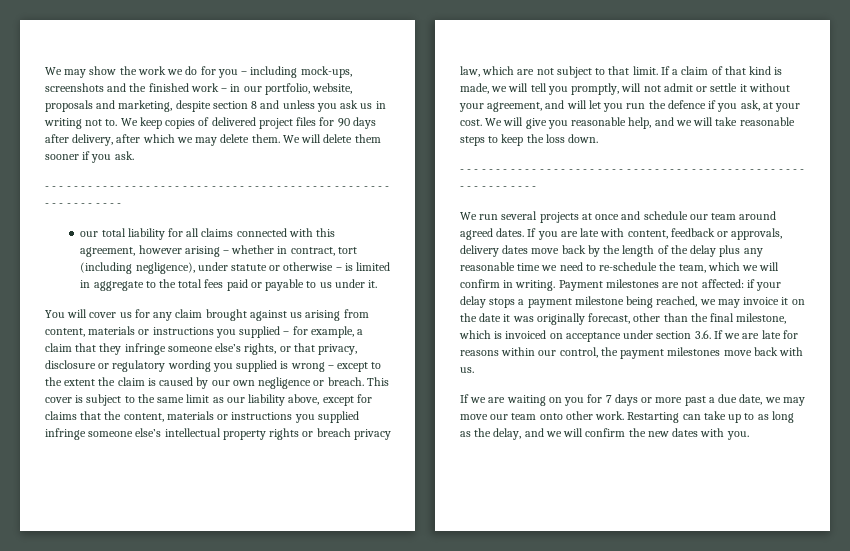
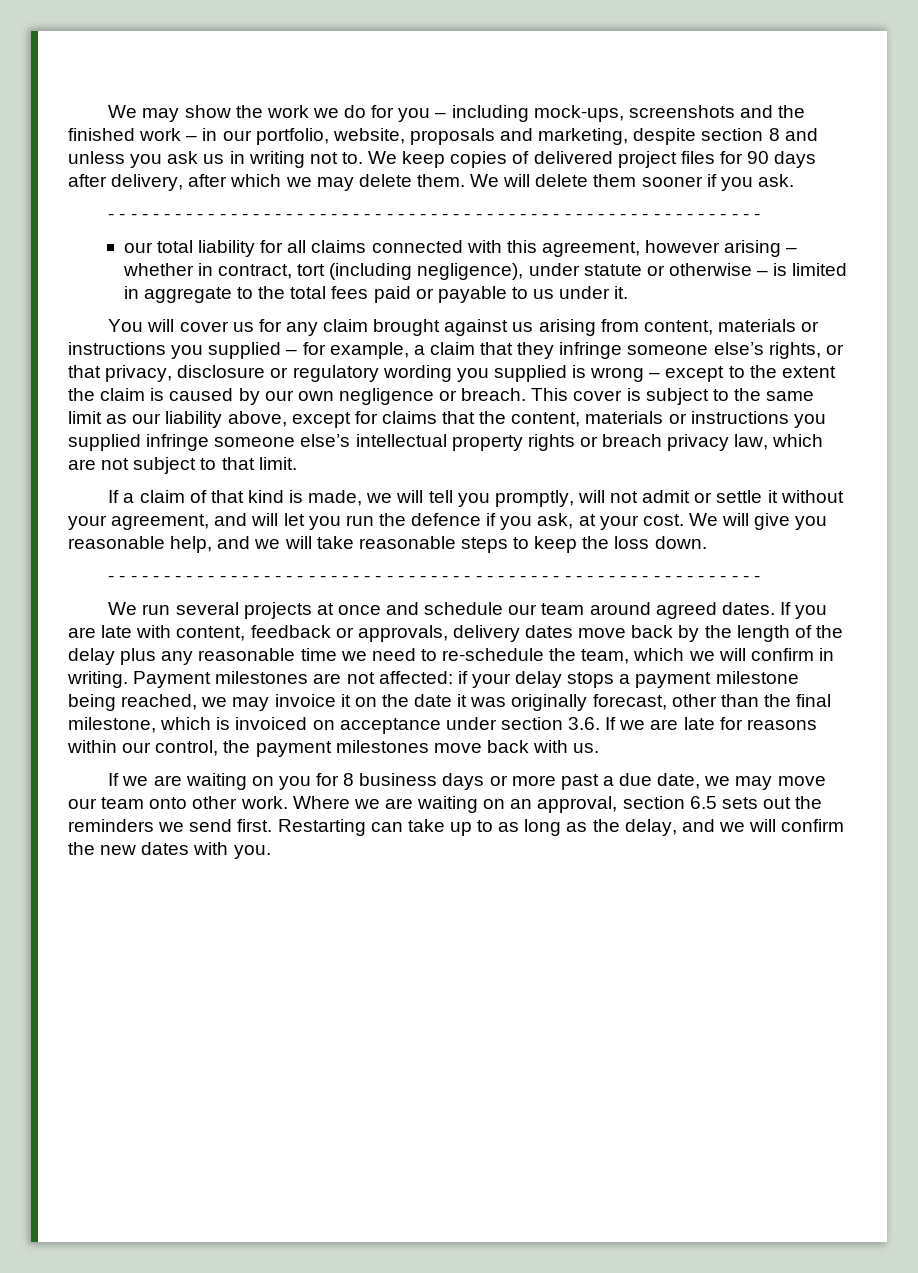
- This cover is subject to the same limit as our liability above, except for claims that the content, materials or instructions you supplied infringe someone else’s intellectual property rights or breach privacy law, which are not subject to that limit. If a claim of that kind is made, we will tell you promptly, will not admit or settle it without your agreement, and will let you run the defence if you ask, at your cost.
+ This cover is subject to the same limit as our liability above, except for claims that the content, materials or instructions you supplied infringe someone else’s intellectual property rights or breach privacy law, which are not subject to that limit.
+ If a claim of that kind is made, we will tell you promptly, will not admit or settle it without your agreement, and will let you run the defence if you ask, at your cost.
- If we are waiting on you for 7 days or more past a due date, we may move our team onto other work.
+ If we are waiting on you for 8 business days or more past a due date, we may move our team onto other work.
+ Where we are waiting on an approval, section 6.5 sets out the reminders we send first.

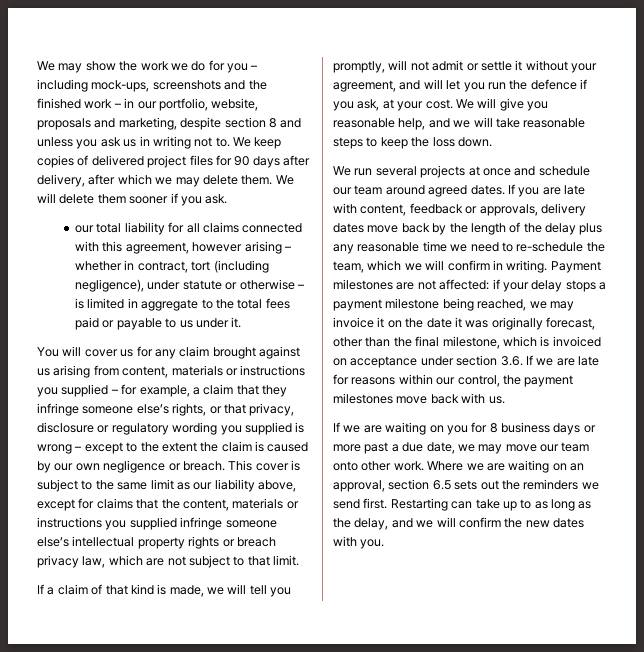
  We will delete them sooner if you ask.
- - - - - - - - - - - - - - - - - - - - - - - - - - - - - - - - - - - - - - - - - - - - - - - - - - - - - - - - - - - -
  We will give you reasonable help, and we will take reasonable steps to keep the loss down.
- - - - - - - - - - - - - - - - - - - - - - - - - - - - - - - - - - - - - - - - - - - - - - - - - - - - - - - - - - - -

